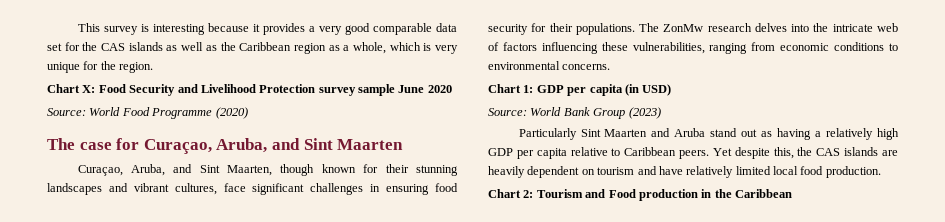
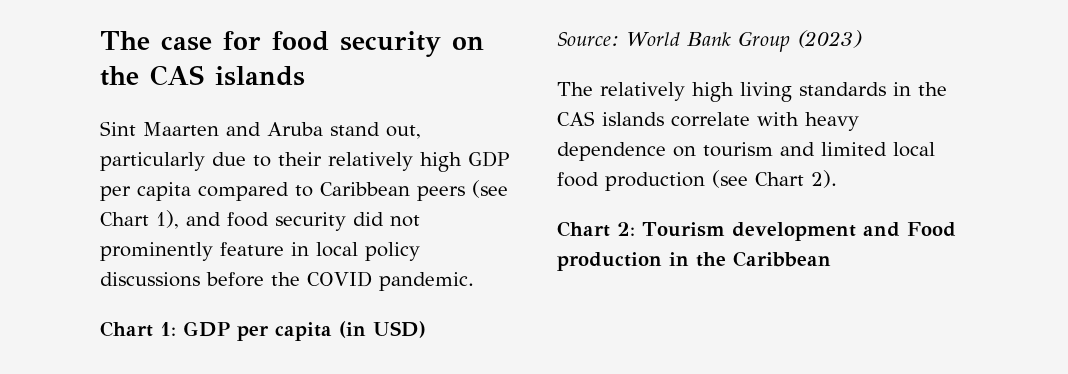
- This survey is interesting because it provides a very good comparable data set for the CAS islands as well as the Caribbean region as a whole, which is very unique for the region.
- Chart X: Food Security and Livelihood Protection survey sample June 2020
- Source: World Food Programme (2020)
- The case for Curaçao, Aruba, and Sint Maarten
- Curaçao, Aruba, and Sint Maarten, though known for their stunning landscapes and vibrant cultures, face significant challenges in ensuring food security for their populations. The ZonMw research delves into the intricate web of factors influencing these vulnerabilities, ranging from economic conditions to environmental concerns.
+ The case for food security on the CAS islands
+ Sint Maarten and Aruba stand out, particularly due to their relatively high GDP per capita compared to Caribbean peers (see Chart 1), and food security did not prominently feature in local policy discussions before the COVID pandemic.
- Particularly Sint Maarten and Aruba stand out as having a relatively high GDP per capita relative to Caribbean peers. Yet despite this, the CAS islands are heavily dependent on tourism and have relatively limited local food production.
+ The relatively high living standards in the CAS islands correlate with heavy dependence on tourism and limited local food production (see Chart 2).
- Chart 2: Tourism and Food production in the Caribbean
+ Chart 2: Tourism development and Food production in the Caribbean

